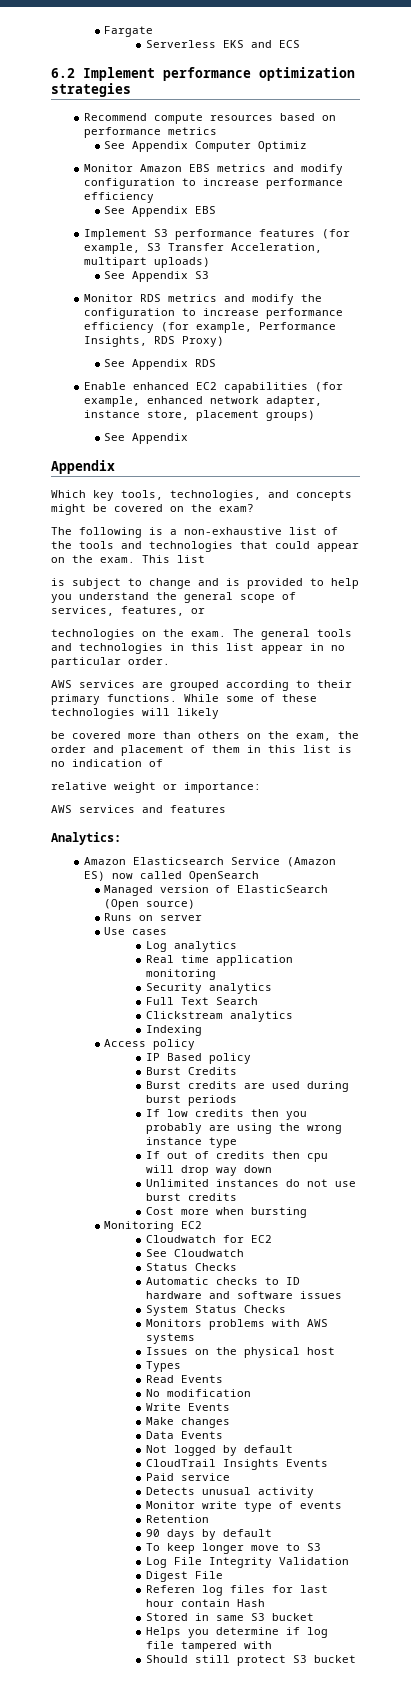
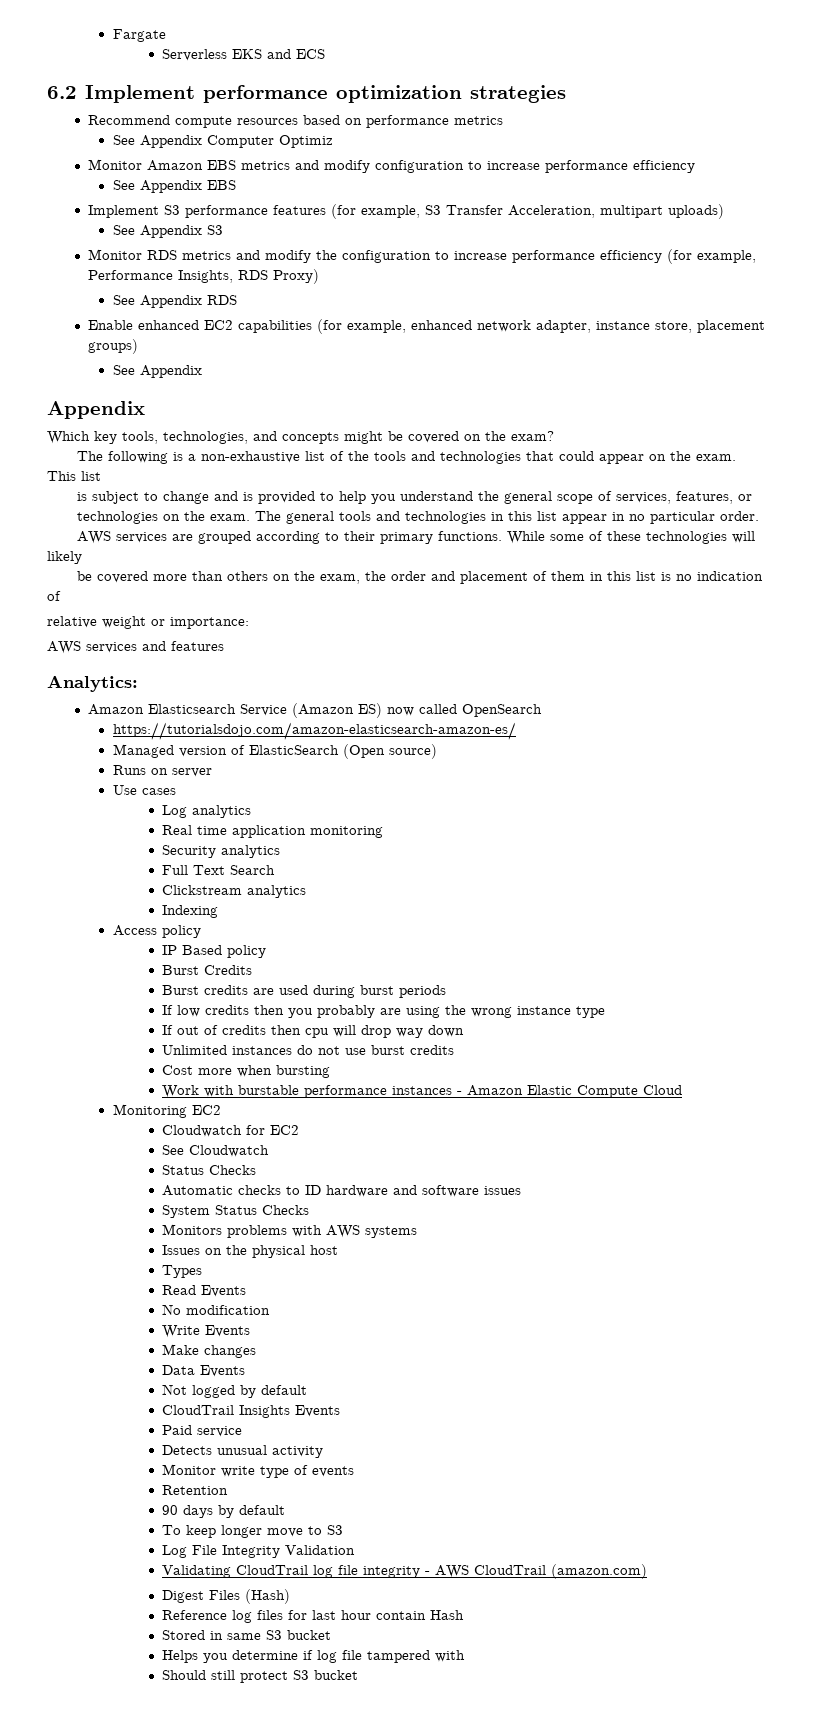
+ https://tutorialsdojo.com/amazon-elasticsearch-amazon-es/
+ Work with burstable performance instances - Amazon Elastic Compute Cloud
- Digest File
- Referen log files for last hour contain Hash
+ Validating CloudTrail log file integrity - AWS CloudTrail (amazon.com)
+ Digest Files (Hash)
+ Reference log files for last hour contain Hash

